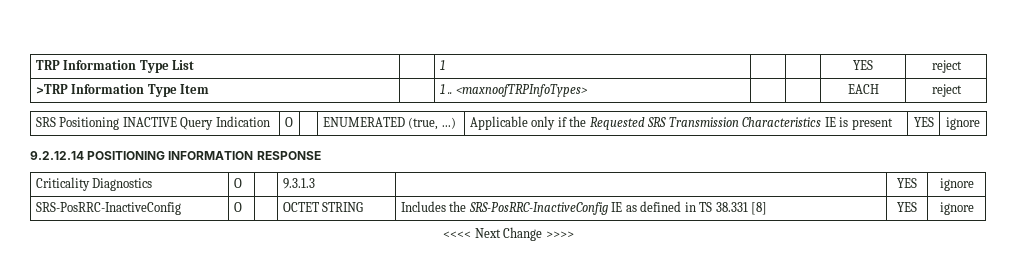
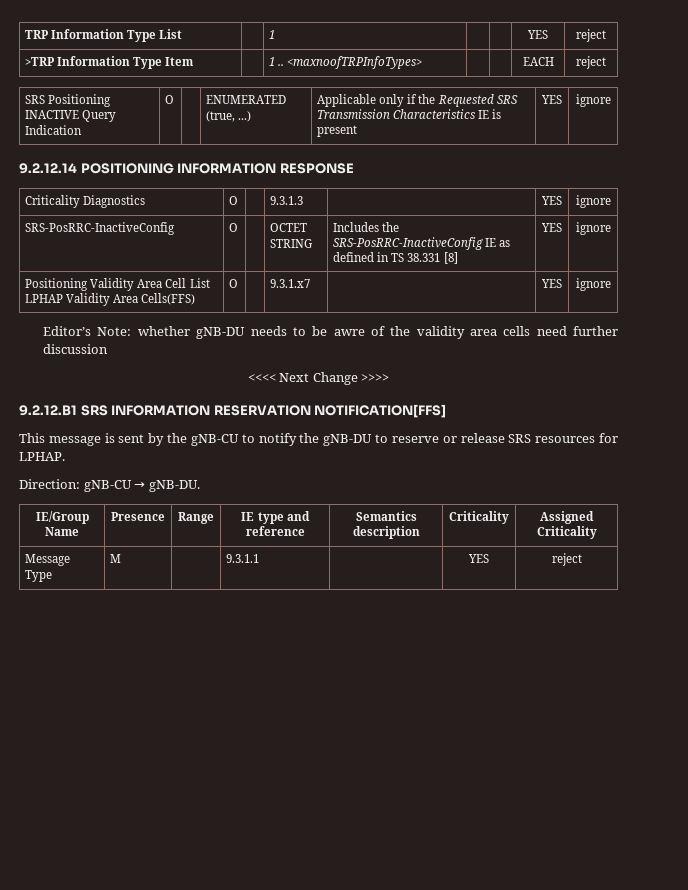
+ Positioning Validity Area Cell List LPHAP Validity Area Cells(FFS) | O | | 9.3.1.x7 | | YES | ignore
+ Editor’s Note: whether gNB-DU needs to be awre of the validity area cells need further discussion
  <<<< Next Change >>>>
+ 9.2.12.B1 SRS INFORMATION RESERVATION NOTIFICATION[FFS]
+ This message is sent by the gNB-CU to notify the gNB-DU to reserve or release SRS resources for LPHAP.
+ Direction: gNB-CU → gNB-DU.
+ IE/Group Name | Presence | Range | IE type and reference | Semantics description | Criticality | Assigned Criticality
+ Message Type | M | | 9.3.1.1 | | YES | reject

